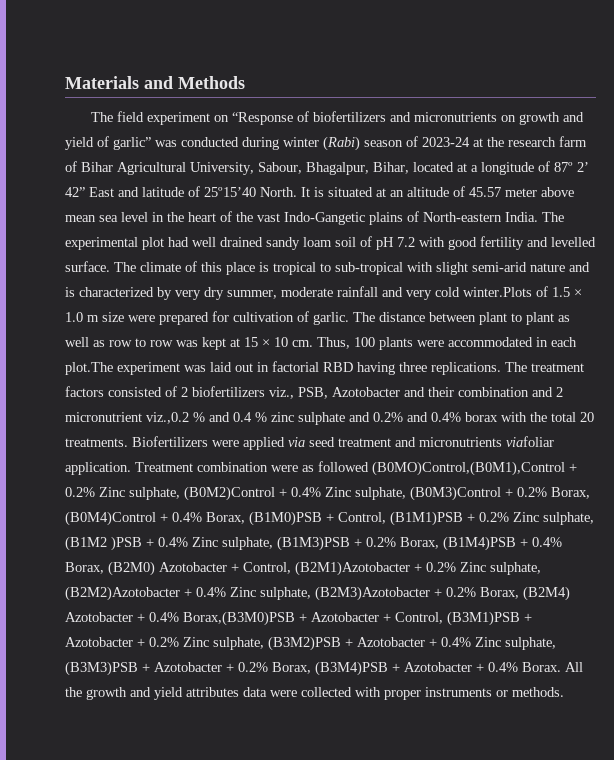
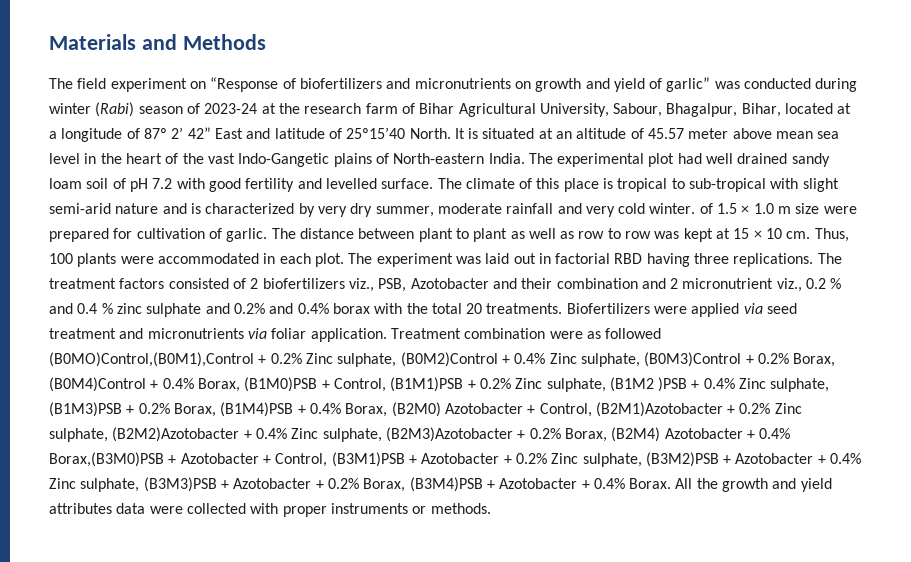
- The climate of this place is tropical to sub-tropical with slight semi-arid nature and is characterized by very dry summer, moderate rainfall and very cold winter.Plots of 1.5 × 1.0 m size were prepared for cultivation of garlic.
+ The climate of this place is tropical to sub-tropical with slight semi-arid nature and is characterized by very dry summer, moderate rainfall and very cold winter. of 1.5 × 1.0 m size were prepared for cultivation of garlic.
- Thus, 100 plants were accommodated in each plot.The experiment was laid out in factorial RBD having three replications.
+ Thus, 100 plants were accommodated in each plot. The experiment was laid out in factorial RBD having three replications.
- The treatment factors consisted of 2 biofertilizers viz., PSB, Azotobacter and their combination and 2 micronutrient viz.,0.2 % and 0.4 % zinc sulphate and 0.2% and 0.4% borax with the total 20 treatments.
+ The treatment factors consisted of 2 biofertilizers viz., PSB, Azotobacter and their combination and 2 micronutrient viz., 0.2 % and 0.4 % zinc sulphate and 0.2% and 0.4% borax with the total 20 treatments.
- Biofertilizers were applied via seed treatment and micronutrients viafoliar application.
+ Biofertilizers were applied via seed treatment and micronutrients via foliar application.

